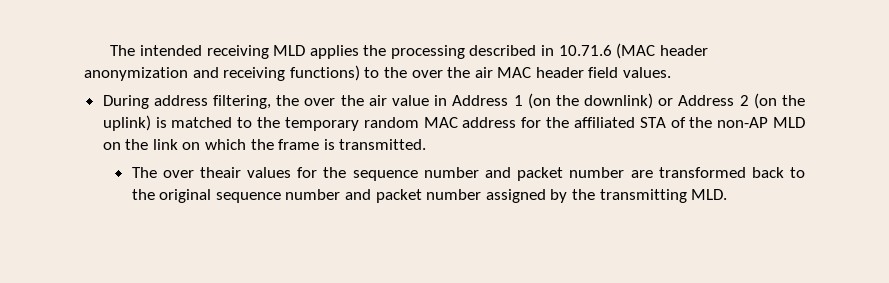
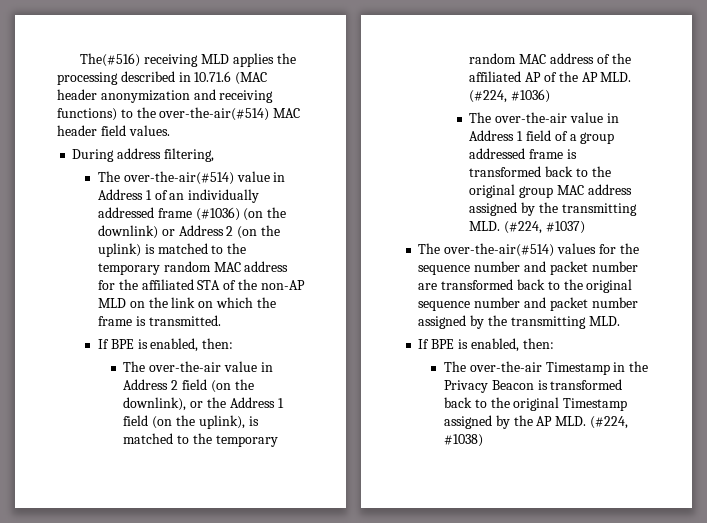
- The intended receiving MLD applies the processing described in 10.71.6 (MAC header anonymization and receiving functions) to the over the air MAC header field values.
+ The(#516) receiving MLD applies the processing described in 10.71.6 (MAC header anonymization and receiving functions) to the over-the-air(#514) MAC header field values.
- During address filtering, the over the air value in Address 1 (on the downlink) or Address 2 (on the uplink) is matched to the temporary random MAC address for the affiliated STA of the non-AP MLD on the link on which the frame is transmitted.
- The over theair values for the sequence number and packet number are transformed back to the original sequence number and packet number assigned by the transmitting MLD.
+ During address filtering,
+ The over-the-air(#514) value in Address 1 of an individually addressed frame (#1036) (on the downlink) or Address 2 (on the uplink) is matched to the temporary random MAC address for the affiliated STA of the non-AP MLD on the link on which the frame is transmitted.
+ If BPE is enabled, then:
+ The over-the-air value in Address 2 field (on the downlink), or the Address 1 field (on the uplink), is matched to the temporary random MAC address of the affiliated AP of the AP MLD. (#224, #1036)
+ The over-the-air value in Address 1 field of a group addressed frame is transformed back to the original group MAC address assigned by the transmitting MLD. (#224, #1037)
+ The over-the-air(#514) values for the sequence number and packet number are transformed back to the original sequence number and packet number assigned by the transmitting MLD.
+ If BPE is enabled, then:
+ The over-the-air Timestamp in the Privacy Beacon is transformed back to the original Timestamp assigned by the AP MLD. (#224, #1038)

